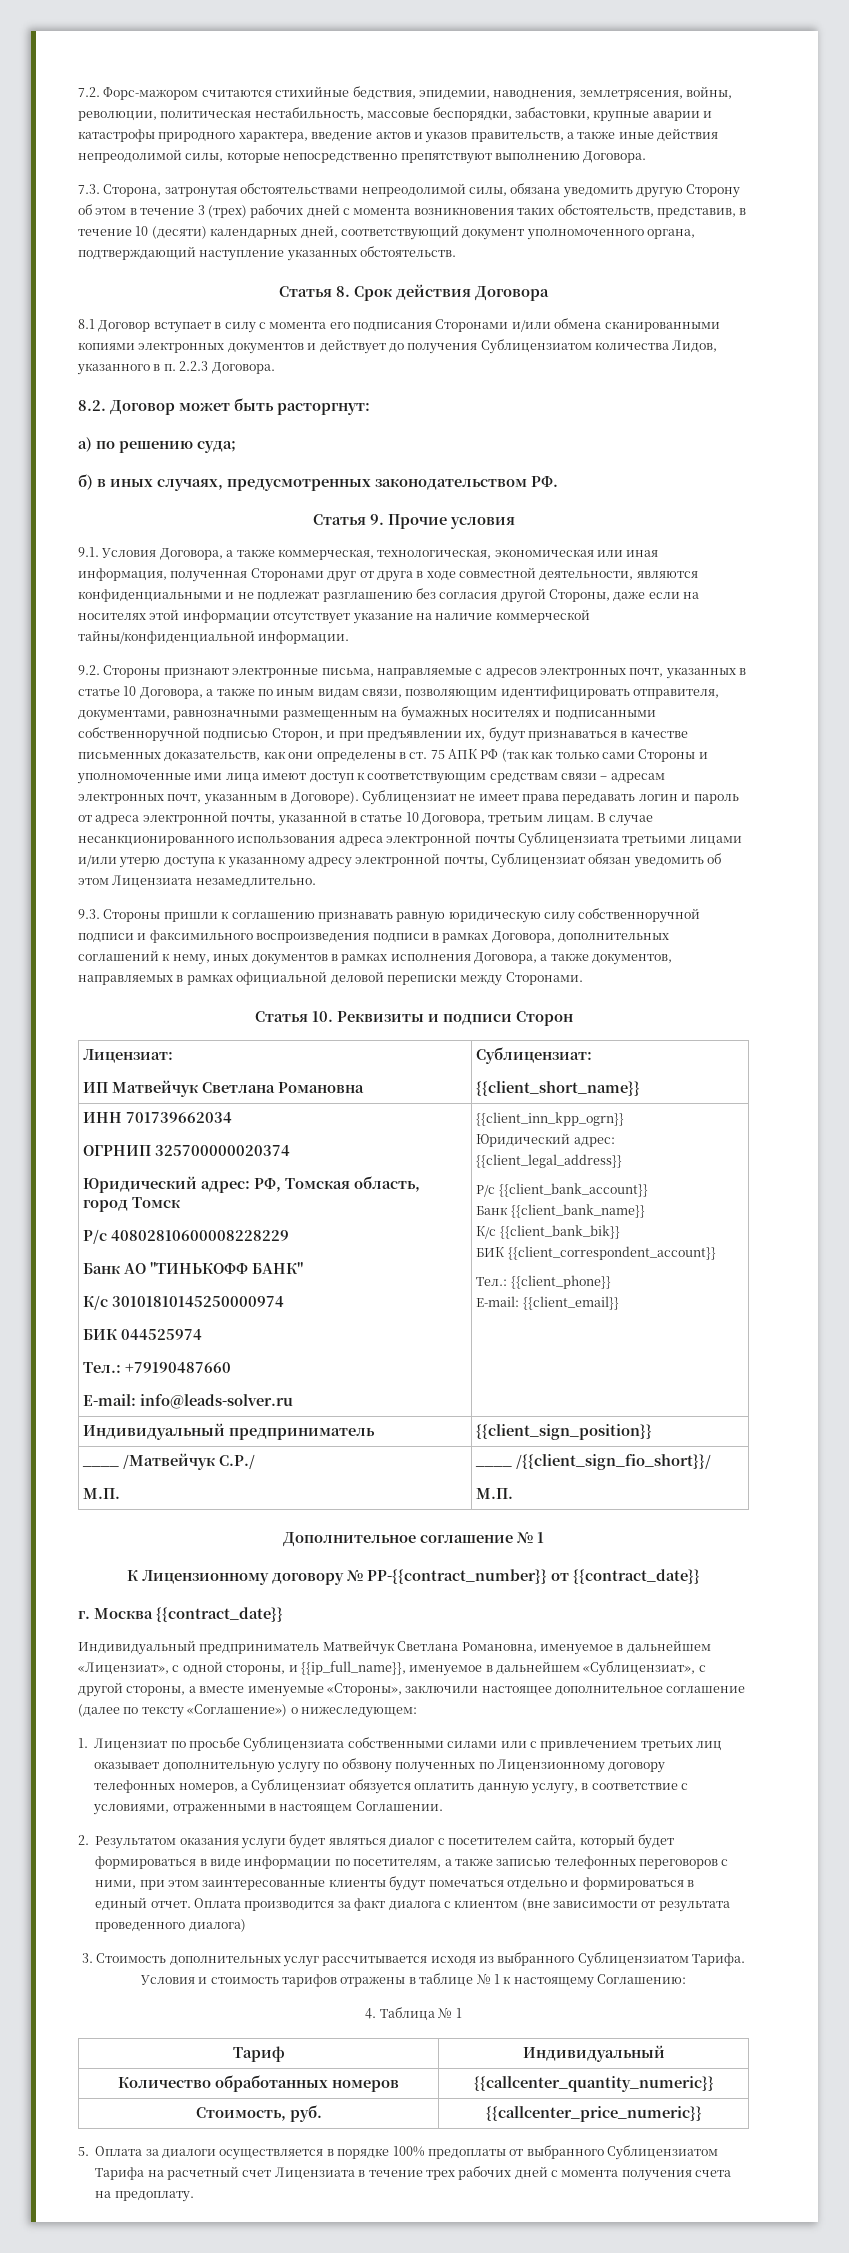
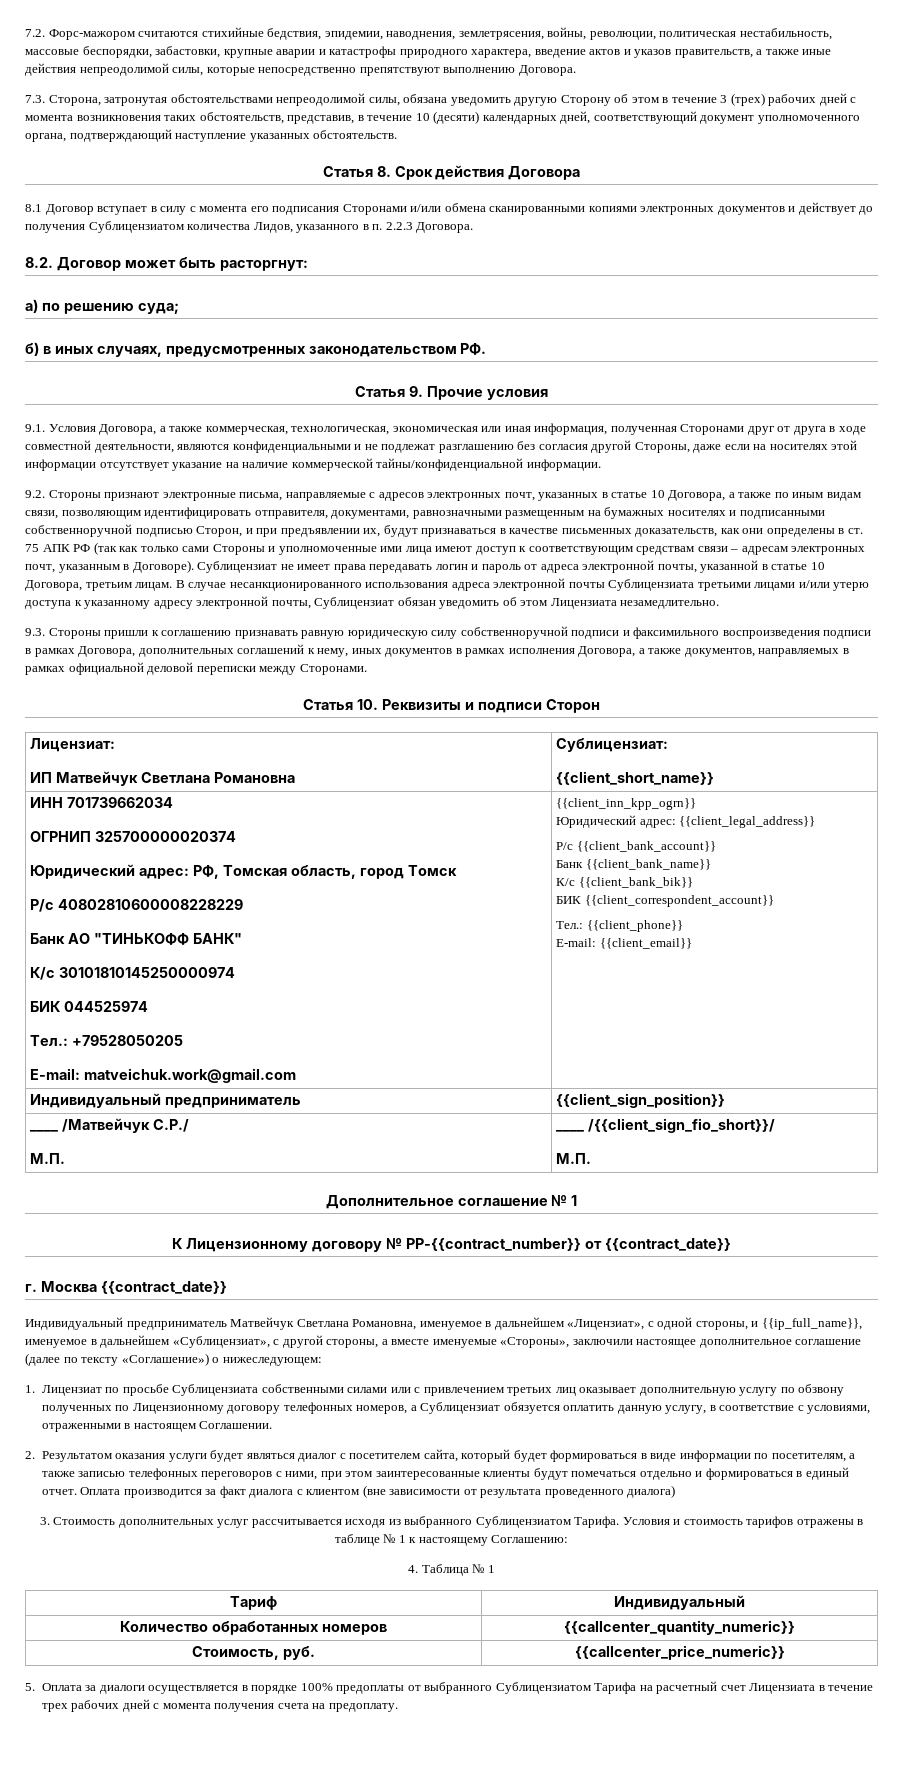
- Тел.: +79190487660
- E-mail: info@leads-solver.ru
+ Тел.: +79528050205
+ E-mail: matveichuk.work@gmail.com

